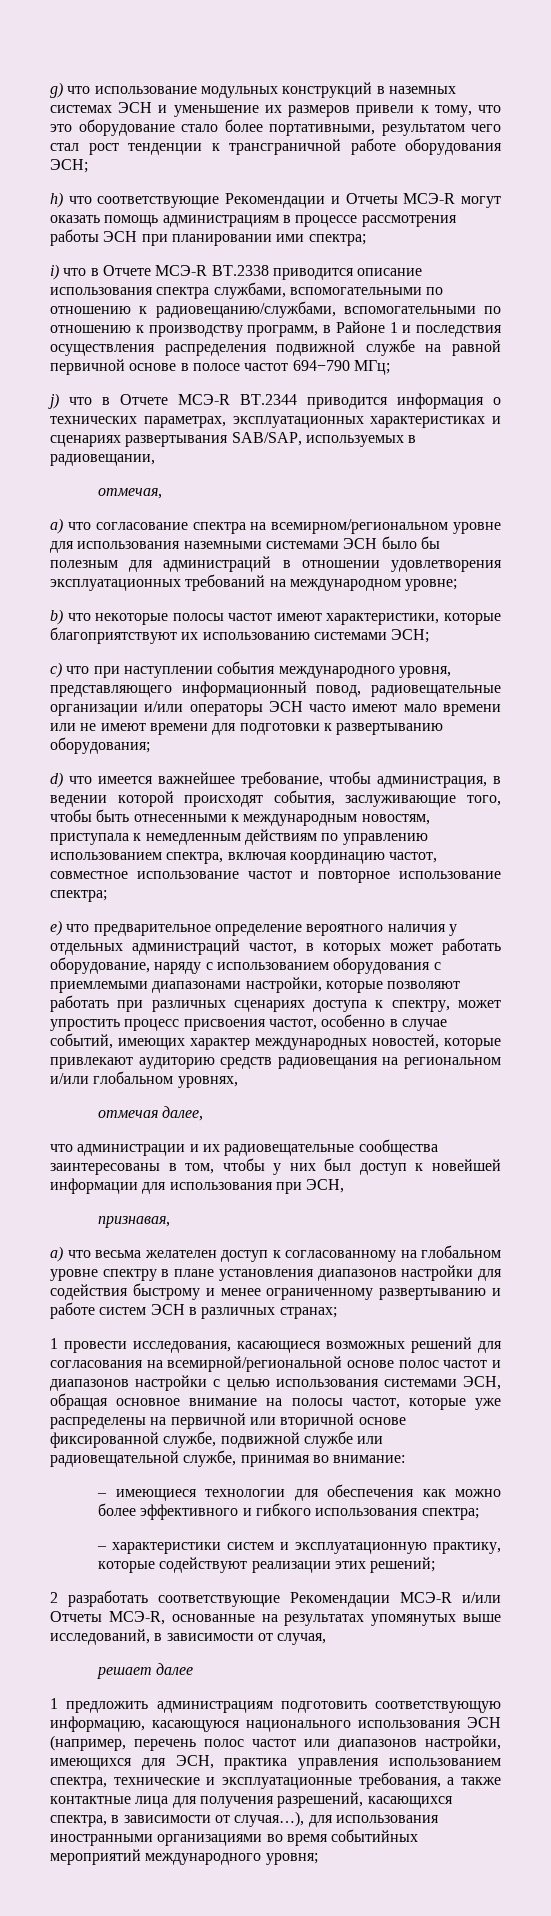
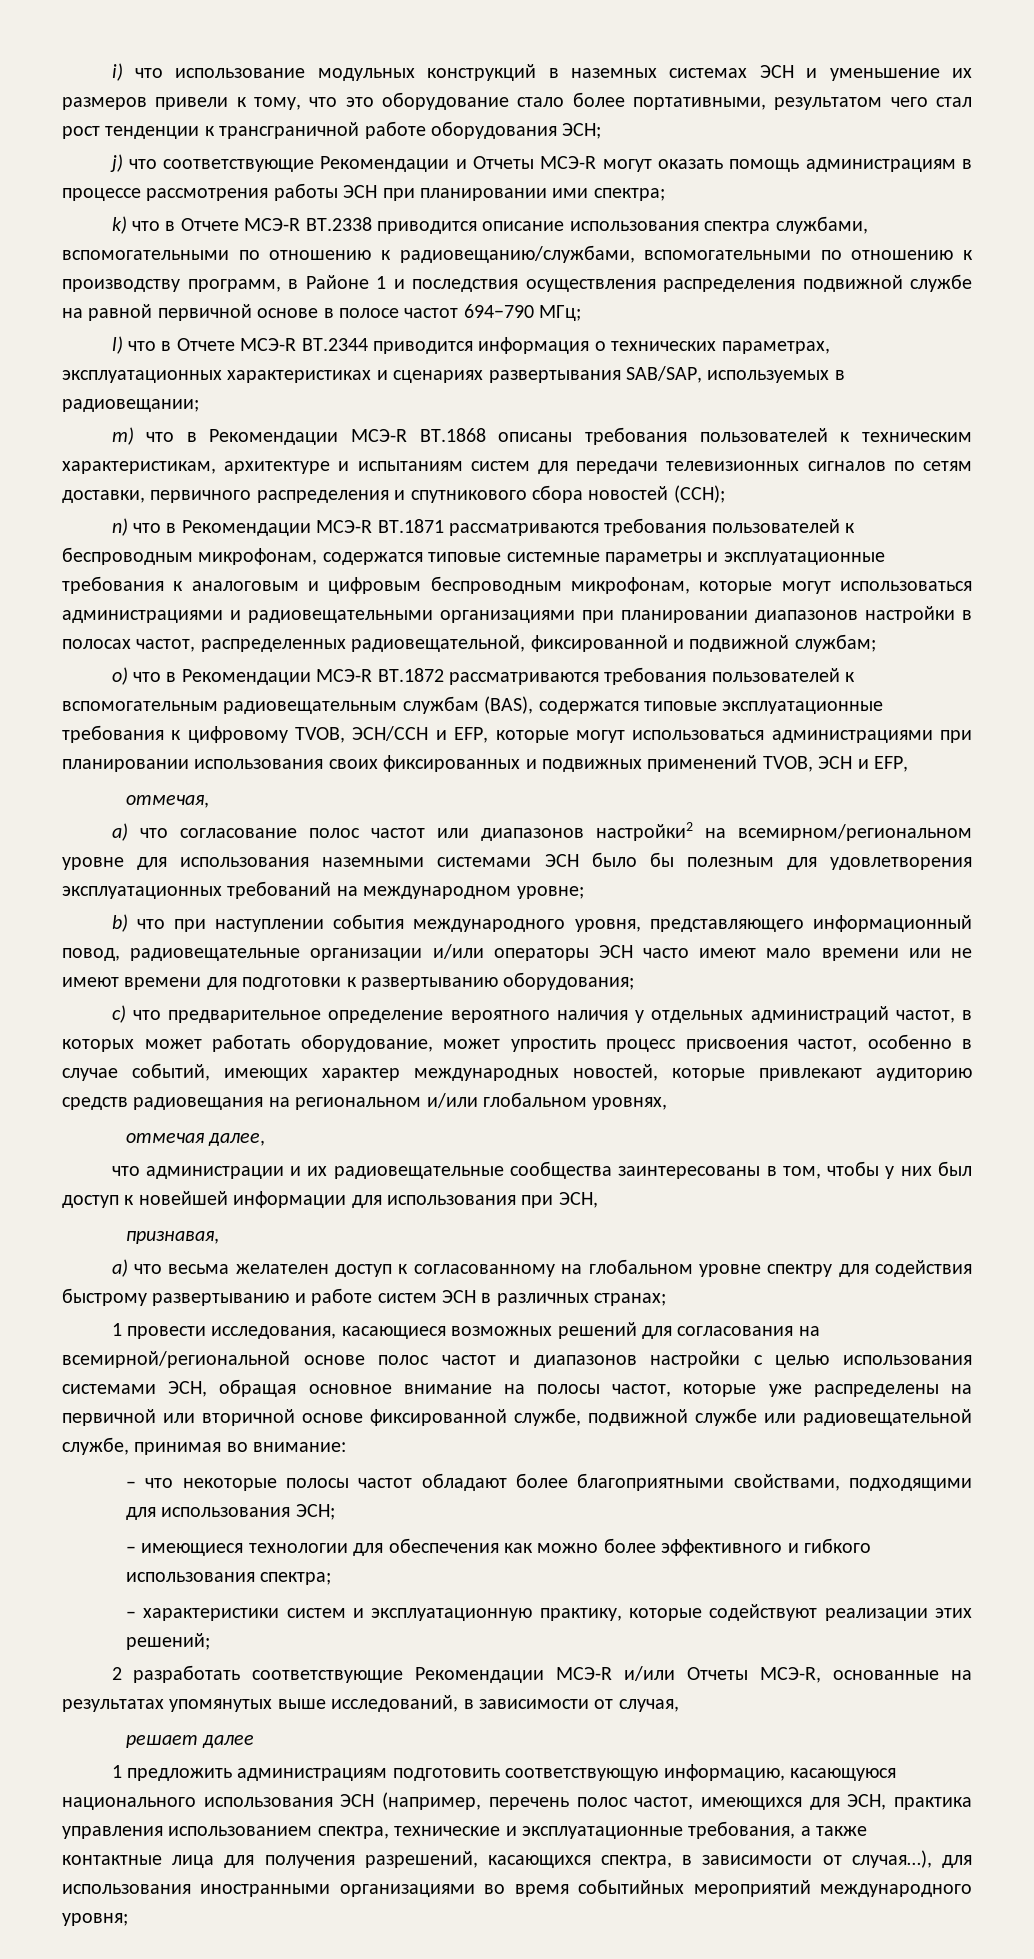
- g) что использование модульных конструкций в наземных системах ЭСН и уменьшение их размеров привели к тому, что это оборудование стало более портативными, результатом чего стал рост тенденции к трансграничной работе оборудования ЭСН;
+ i) что использование модульных конструкций в наземных системах ЭСН и уменьшение их размеров привели к тому, что это оборудование стало более портативными, результатом чего стал рост тенденции к трансграничной работе оборудования ЭСН;
- h) что соответствующие Рекомендации и Отчеты МСЭ-R могут оказать помощь администрациям в процессе рассмотрения работы ЭСН при планировании ими спектра;
+ j) что соответствующие Рекомендации и Отчеты МСЭ-R могут оказать помощь администрациям в процессе рассмотрения работы ЭСН при планировании ими спектра;
- i) что в Отчете МСЭ-R BT.2338 приводится описание использования спектра службами, вспомогательными по отношению к радиовещанию/службами, вспомогательными по отношению к производству программ, в Районе 1 и последствия осуществления распределения подвижной службе на равной первичной основе в полосе частот 694−790 МГц;
+ k) что в Отчете МСЭ-R BT.2338 приводится описание использования спектра службами, вспомогательными по отношению к радиовещанию/службами, вспомогательными по отношению к производству программ, в Районе 1 и последствия осуществления распределения подвижной службе на равной первичной основе в полосе частот 694−790 МГц;
- j) что в Отчете МСЭ-R BT.2344 приводится информация о технических параметрах, эксплуатационных характеристиках и сценариях развертывания SAB/SAP, используемых в радиовещании,
+ l) что в Отчете МСЭ-R BT.2344 приводится информация о технических параметрах, эксплуатационных характеристиках и сценариях развертывания SAB/SAP, используемых в радиовещании;
+ m) что в Рекомендации МСЭ-R BT.1868 описаны требования пользователей к техническим характеристикам, архитектуре и испытаниям систем для передачи телевизионных сигналов по сетям доставки, первичного распределения и спутникового сбора новостей (ССН);
+ n) что в Рекомендации МСЭ-R BT.1871 рассматриваются требования пользователей к беспроводным микрофонам, содержатся типовые системные параметры и эксплуатационные требования к аналоговым и цифровым беспроводным микрофонам, которые могут использоваться администрациями и радиовещательными организациями при планировании диапазонов настройки в полосах частот, распределенных радиовещательной, фиксированной и подвижной службам;
+ o) что в Рекомендации МСЭ-R BT.1872 рассматриваются требования пользователей к вспомогательным радиовещательным службам (BAS), содержатся типовые эксплуатационные требования к цифровому TVOB, ЭСН/ССН и EFP, которые могут использоваться администрациями при планировании использования своих фиксированных и подвижных применений TVOB, ЭСН и EFP,
- a) что согласование спектра на всемирном/региональном уровне для использования наземными системами ЭСН было бы полезным для администраций в отношении удовлетворения эксплуатационных требований на международном уровне;
+ a) что согласование полос частот или диапазонов настройки2 на всемирном/региональном уровне для использования наземными системами ЭСН было бы полезным для удовлетворения эксплуатационных требований на международном уровне;
- b) что некоторые полосы частот имеют характеристики, которые благоприятствуют их использованию системами ЭСН;
- c) что при наступлении события международного уровня, представляющего информационный повод, радиовещательные организации и/или операторы ЭСН часто имеют мало времени или не имеют времени для подготовки к развертыванию оборудования;
+ b) что при наступлении события международного уровня, представляющего информационный повод, радиовещательные организации и/или операторы ЭСН часто имеют мало времени или не имеют времени для подготовки к развертыванию оборудования;
- d) что имеется важнейшее требование, чтобы администрация, в ведении которой происходят события, заслуживающие того, чтобы быть отнесенными к международным новостям, приступала к немедленным действиям по управлению использованием спектра, включая координацию частот, совместное использование частот и повторное использование спектра;
- e) что предварительное определение вероятного наличия у отдельных администраций частот, в которых может работать оборудование, наряду с использованием оборудования с приемлемыми диапазонами настройки, которые позволяют работать при различных сценариях доступа к спектру, может упростить процесс присвоения частот, особенно в случае событий, имеющих характер международных новостей, которые привлекают аудиторию средств радиовещания на региональном и/или глобальном уровнях,
+ c) что предварительное определение вероятного наличия у отдельных администраций частот, в которых может работать оборудование, может упростить процесс присвоения частот, особенно в случае событий, имеющих характер международных новостей, которые привлекают аудиторию средств радиовещания на региональном и/или глобальном уровнях,
- a) что весьма желателен доступ к согласованному на глобальном уровне спектру в плане установления диапазонов настройки для содействия быстрому и менее ограниченному развертыванию и работе систем ЭСН в различных странах;
+ a) что весьма желателен доступ к согласованному на глобальном уровне спектру для содействия быстрому развертыванию и работе систем ЭСН в различных странах;
+ – что некоторые полосы частот обладают более благоприятными свойствами, подходящими для использования ЭСН;
- 1 предложить администрациям подготовить соответствующую информацию, касающуюся национального использования ЭСН (например, перечень полос частот или диапазонов настройки, имеющихся для ЭСН, практика управления использованием спектра, технические и эксплуатационные требования, а также контактные лица для получения разрешений, касающихся спектра, в зависимости от случая…), для использования иностранными организациями во время событийных мероприятий международного уровня;
+ 1 предложить администрациям подготовить соответствующую информацию, касающуюся национального использования ЭСН (например, перечень полос частот, имеющихся для ЭСН, практика управления использованием спектра, технические и эксплуатационные требования, а также контактные лица для получения разрешений, касающихся спектра, в зависимости от случая…), для использования иностранными организациями во время событийных мероприятий международного уровня;

